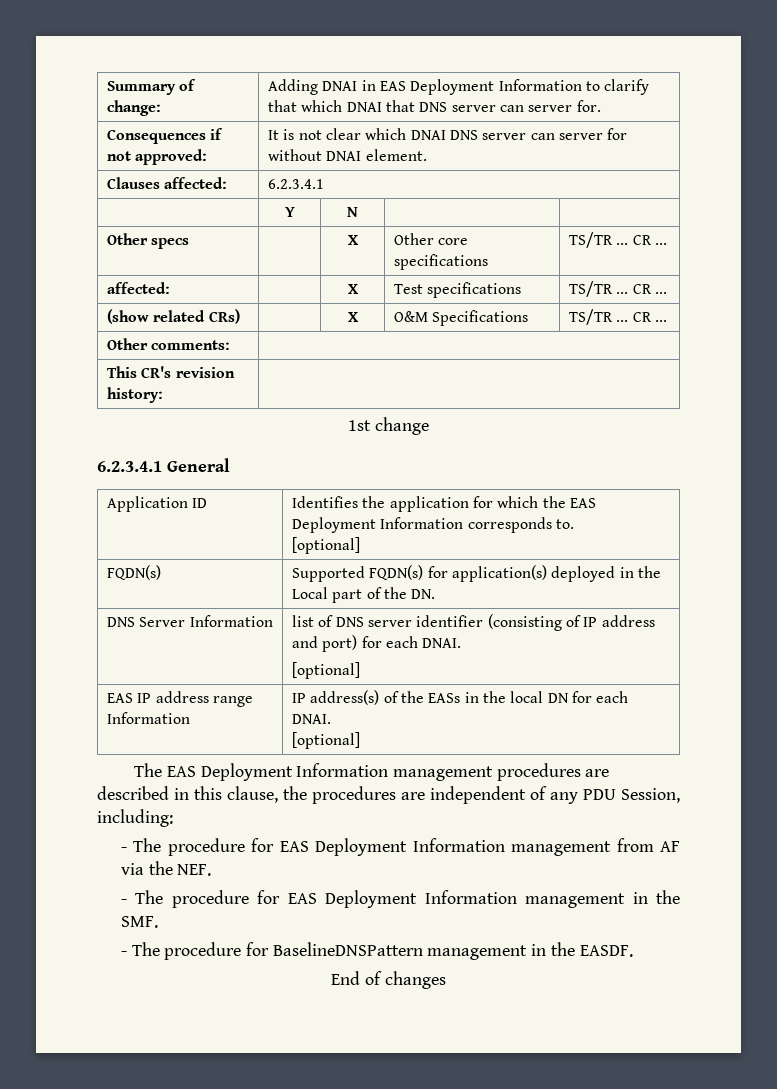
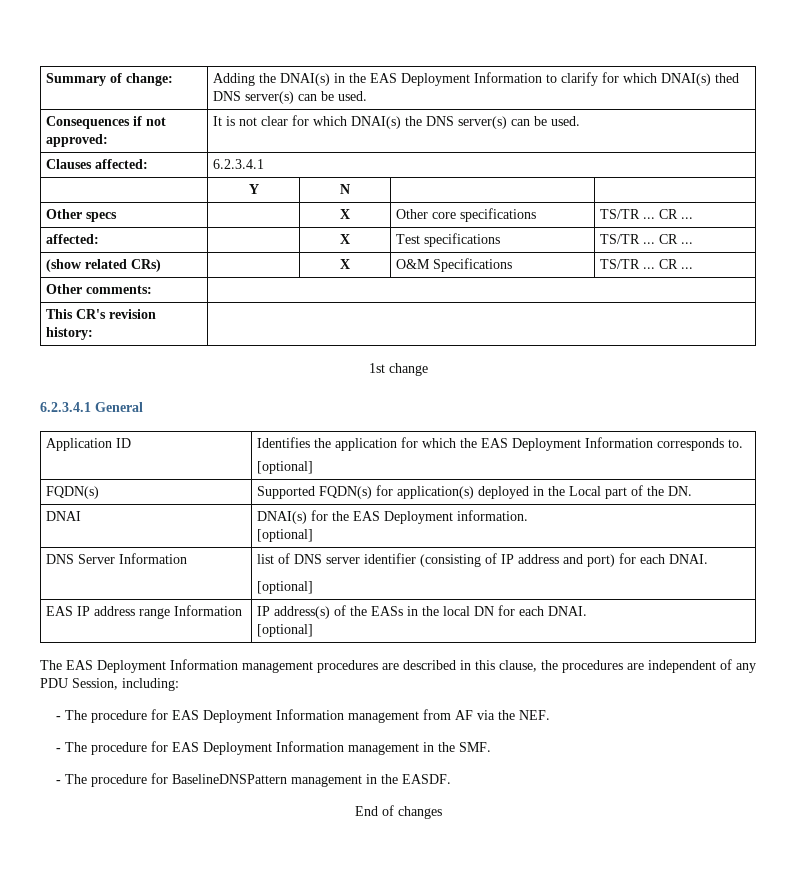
- Summary of change: | Adding DNAI in EAS Deployment Information to clarify that which DNAI that DNS server can server for.
+ Summary of change: | Adding the DNAI(s) in the EAS Deployment Information to clarify for which DNAI(s) thed DNS server(s) can be used.
- Consequences if not approved: | It is not clear which DNAI DNS server can server for without DNAI element.
+ Consequences if not approved: | It is not clear for which DNAI(s) the DNS server(s) can be used.
+ DNAI | DNAI(s) for the EAS Deployment information.
+ [optional]

